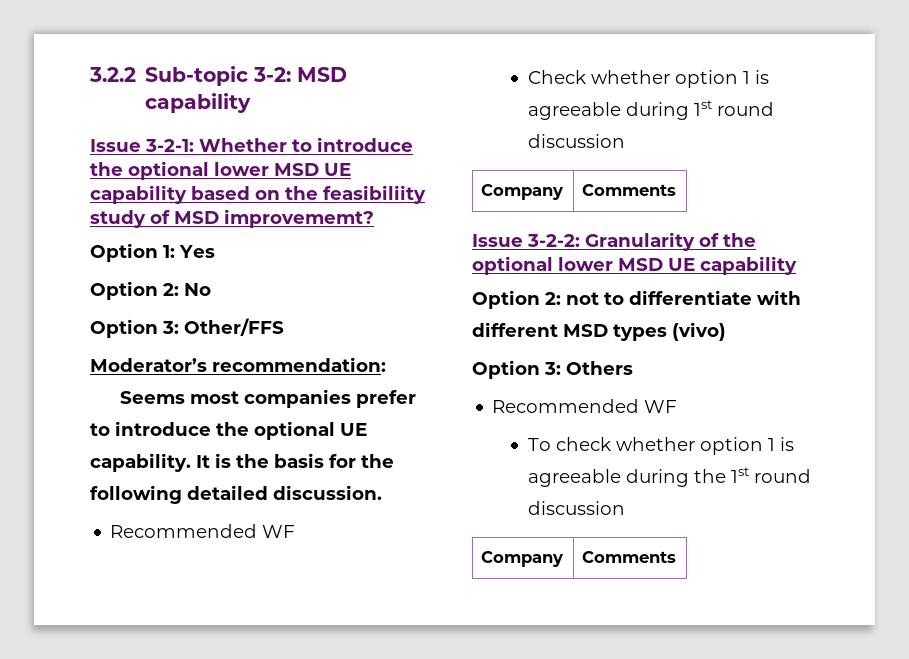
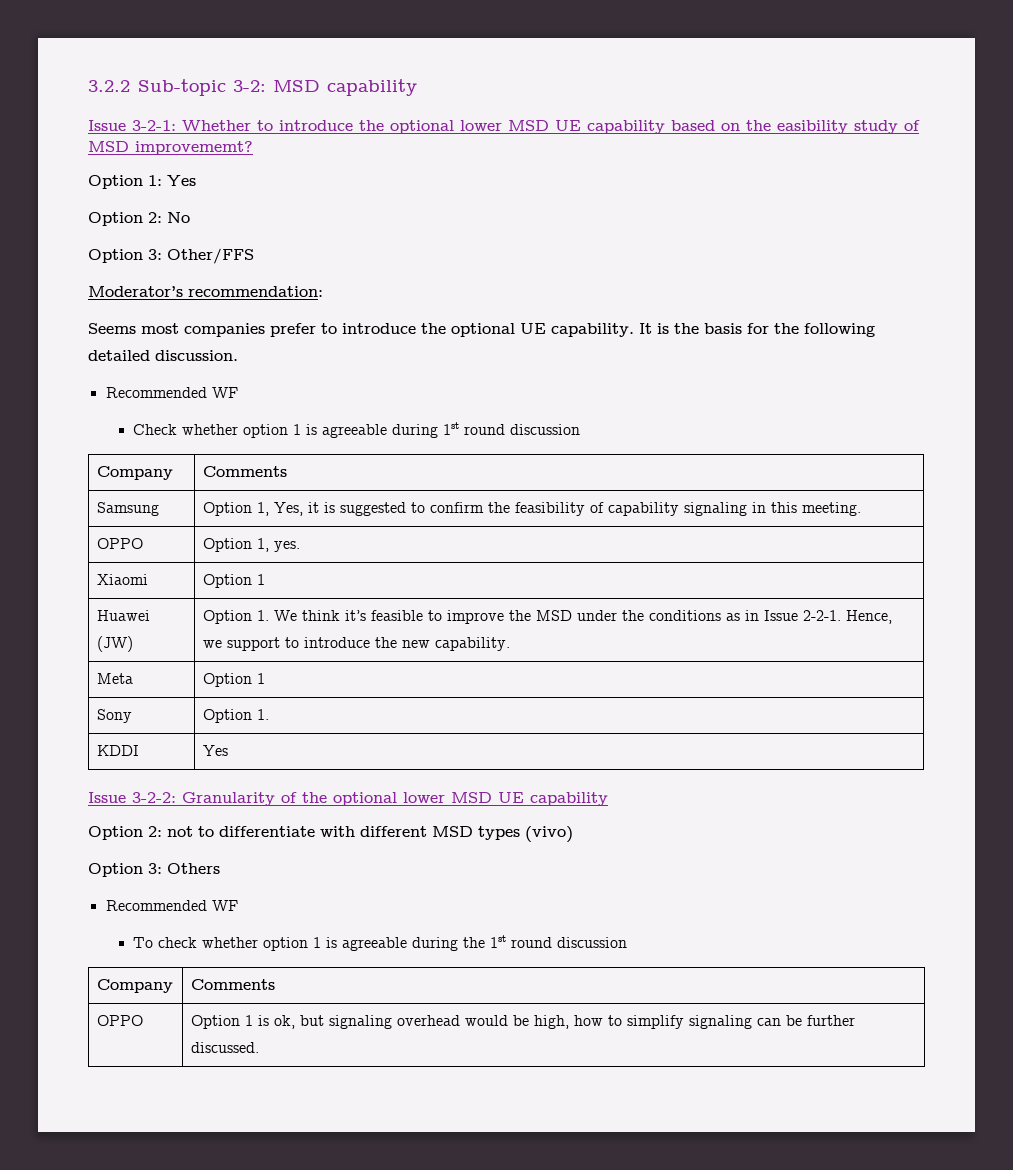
- Issue 3-2-1: Whether to introduce the optional lower MSD UE capability based on the feasibiliity study of MSD improvememt?
+ Issue 3-2-1: Whether to introduce the optional lower MSD UE capability based on the easibility study of MSD improvememt?
+ Samsung | Option 1, Yes, it is suggested to confirm the feasibility of capability signaling in this meeting.
+ OPPO | Option 1, yes.
+ Xiaomi | Option 1
+ Huawei (JW) | Option 1. We think it’s feasible to improve the MSD under the conditions as in Issue 2-2-1. Hence, we support to introduce the new capability.
+ Meta | Option 1
+ Sony | Option 1.
+ KDDI | Yes
+ OPPO | Option 1 is ok, but signaling overhead would be high, how to simplify signaling can be further discussed.

